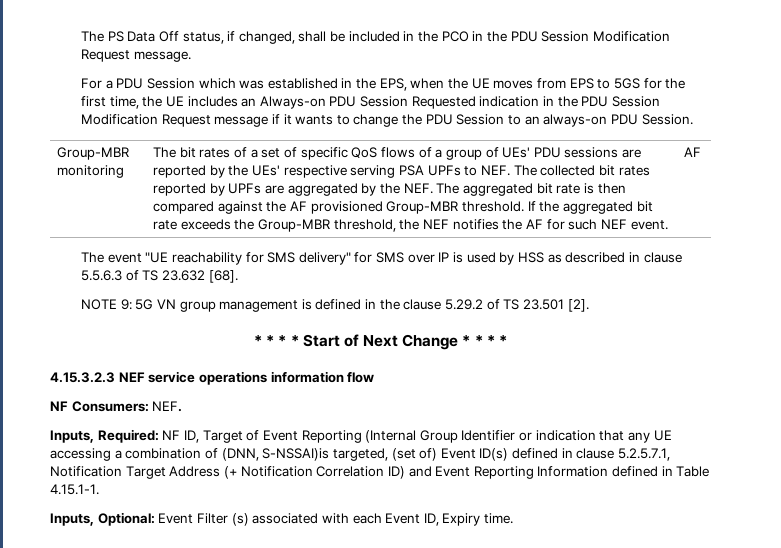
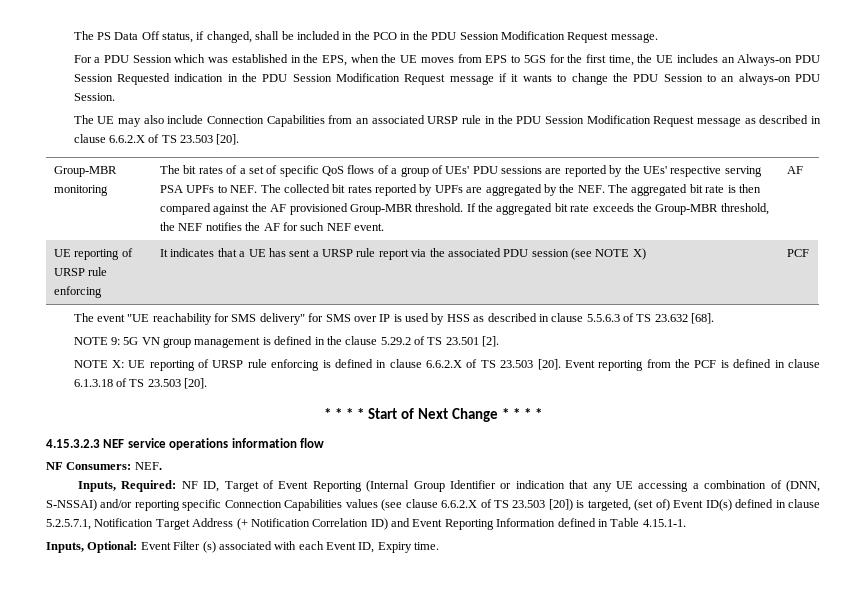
+ The UE may also include Connection Capabilities from an associated URSP rule in the PDU Session Modification Request message as described in clause 6.6.2.X of TS 23.503 [20].
+ UE reporting of URSP rule enforcing | It indicates that a UE has sent a URSP rule report via the associated PDU session (see NOTE X) | PCF
+ NOTE X: UE reporting of URSP rule enforcing is defined in clause 6.6.2.X of TS 23.503 [20]. Event reporting from the PCF is defined in clause 6.1.3.18 of TS 23.503 [20].
- Inputs, Required: NF ID, Target of Event Reporting (Internal Group Identifier or indication that any UE accessing a combination of (DNN, S-NSSAI)is targeted, (set of) Event ID(s) defined in clause 5.2.5.7.1, Notification Target Address (+ Notification Correlation ID) and Event Reporting Information defined in Table 4.15.1-1.
+ Inputs, Required: NF ID, Target of Event Reporting (Internal Group Identifier or indication that any UE accessing a combination of (DNN, S-NSSAI) and/or reporting specific Connection Capabilities values (see clause 6.6.2.X of TS 23.503 [20]) is targeted, (set of) Event ID(s) defined in clause 5.2.5.7.1, Notification Target Address (+ Notification Correlation ID) and Event Reporting Information defined in Table 4.15.1-1.

